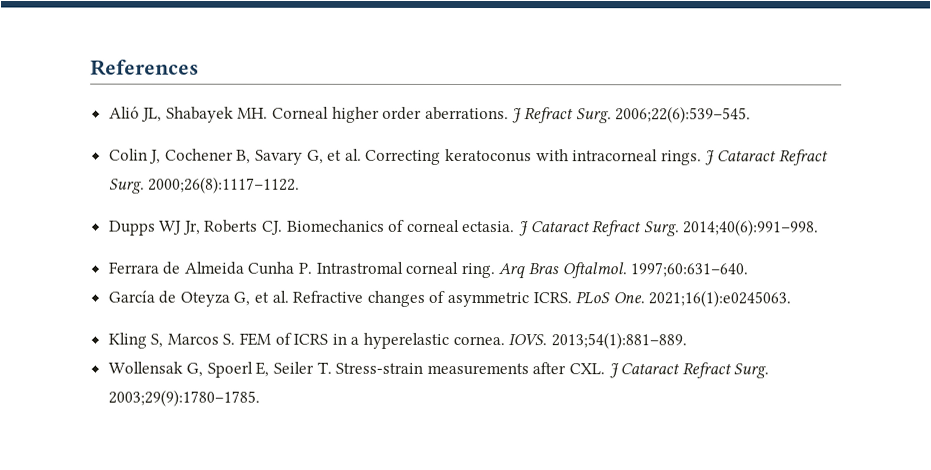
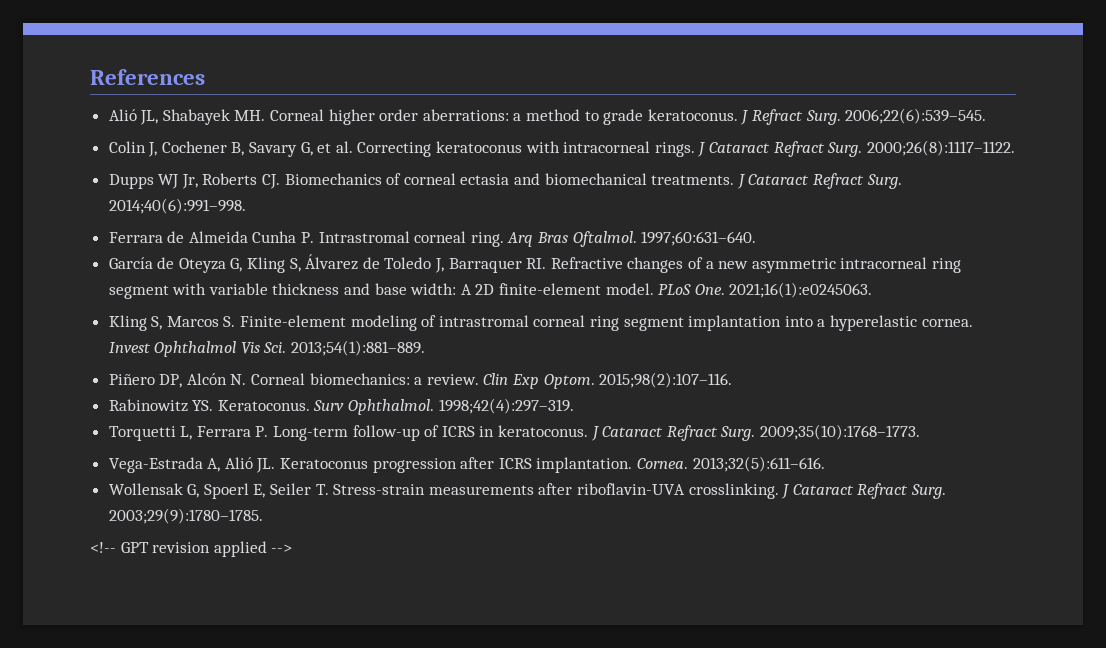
- Alió JL, Shabayek MH. Corneal higher order aberrations.
+ Alió JL, Shabayek MH. Corneal higher order aberrations: a method to grade keratoconus.
- Dupps WJ Jr, Roberts CJ. Biomechanics of corneal ectasia.
+ Dupps WJ Jr, Roberts CJ. Biomechanics of corneal ectasia and biomechanical treatments.
- García de Oteyza G, et al. Refractive changes of asymmetric ICRS.
+ García de Oteyza G, Kling S, Álvarez de Toledo J, Barraquer RI. Refractive changes of a new asymmetric intracorneal ring segment with variable thickness and base width: A 2D finite-element model.
- Kling S, Marcos S. FEM of ICRS in a hyperelastic cornea. IOVS. 2013;54(1):881–889.
+ Kling S, Marcos S. Finite-element modeling of intrastromal corneal ring segment implantation into a hyperelastic cornea. Invest Ophthalmol Vis Sci. 2013;54(1):881–889.
+ Piñero DP, Alcón N. Corneal biomechanics: a review. Clin Exp Optom. 2015;98(2):107–116.
+ Rabinowitz YS. Keratoconus. Surv Ophthalmol. 1998;42(4):297–319.
+ Torquetti L, Ferrara P. Long-term follow-up of ICRS in keratoconus. J Cataract Refract Surg. 2009;35(10):1768–1773.
+ Vega-Estrada A, Alió JL. Keratoconus progression after ICRS implantation. Cornea. 2013;32(5):611–616.
- Wollensak G, Spoerl E, Seiler T. Stress-strain measurements after CXL. J Cataract Refract Surg.
+ Wollensak G, Spoerl E, Seiler T. Stress-strain measurements after riboflavin-UVA crosslinking. J Cataract Refract Surg.
+ <!-- GPT revision applied -->

